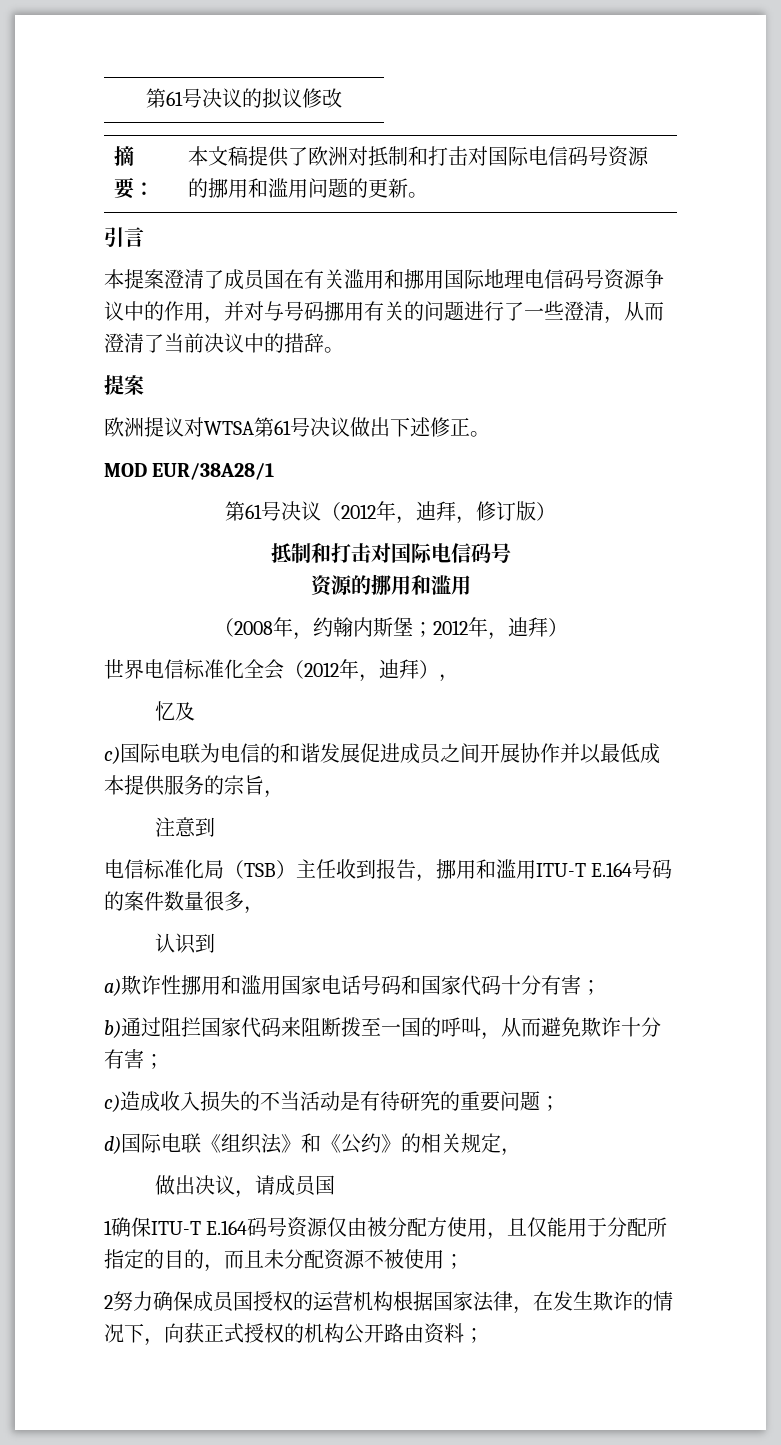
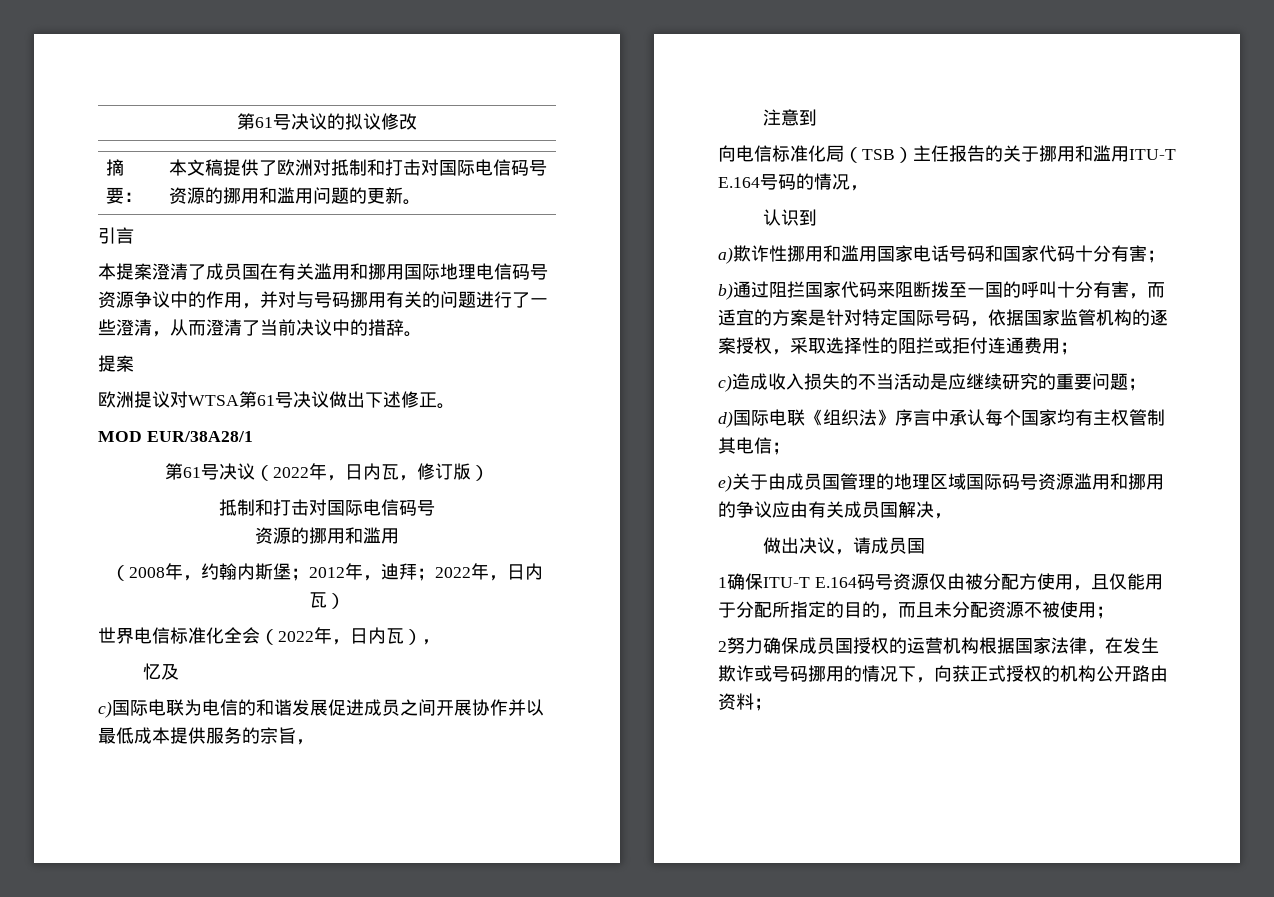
- 第61号决议（2012年，迪拜，修订版）
+ 第61号决议（2022年，日内瓦，修订版）
- （2008年，约翰内斯堡；2012年，迪拜）
+ （2008年，约翰内斯堡；2012年，迪拜；2022年，日内瓦）
- 世界电信标准化全会（2012年，迪拜），
+ 世界电信标准化全会（2022年，日内瓦），
- 电信标准化局（TSB）主任收到报告，挪用和滥用ITU-T E.164号码的案件数量很多，
+ 向电信标准化局（TSB）主任报告的关于挪用和滥用ITU-T E.164号码的情况，
- b)通过阻拦国家代码来阻断拨至一国的呼叫，从而避免欺诈十分有害；
+ b)通过阻拦国家代码来阻断拨至一国的呼叫十分有害，而适宜的方案是针对特定国际号码，依据国家监管机构的逐案授权，采取选择性的阻拦或拒付连通费用；
- c)造成收入损失的不当活动是有待研究的重要问题；
+ c)造成收入损失的不当活动是应继续研究的重要问题；
- d)国际电联《组织法》和《公约》的相关规定，
+ d)国际电联《组织法》序言中承认每个国家均有主权管制其电信；
+ e)关于由成员国管理的地理区域国际码号资源滥用和挪用的争议应由有关成员国解决，
- 2努力确保成员国授权的运营机构根据国家法律，在发生欺诈的情况下，向获正式授权的机构公开路由资料；
+ 2努力确保成员国授权的运营机构根据国家法律，在发生欺诈或号码挪用的情况下，向获正式授权的机构公开路由资料；

